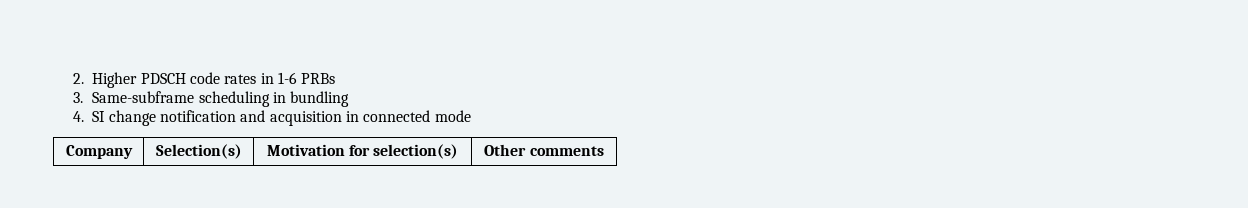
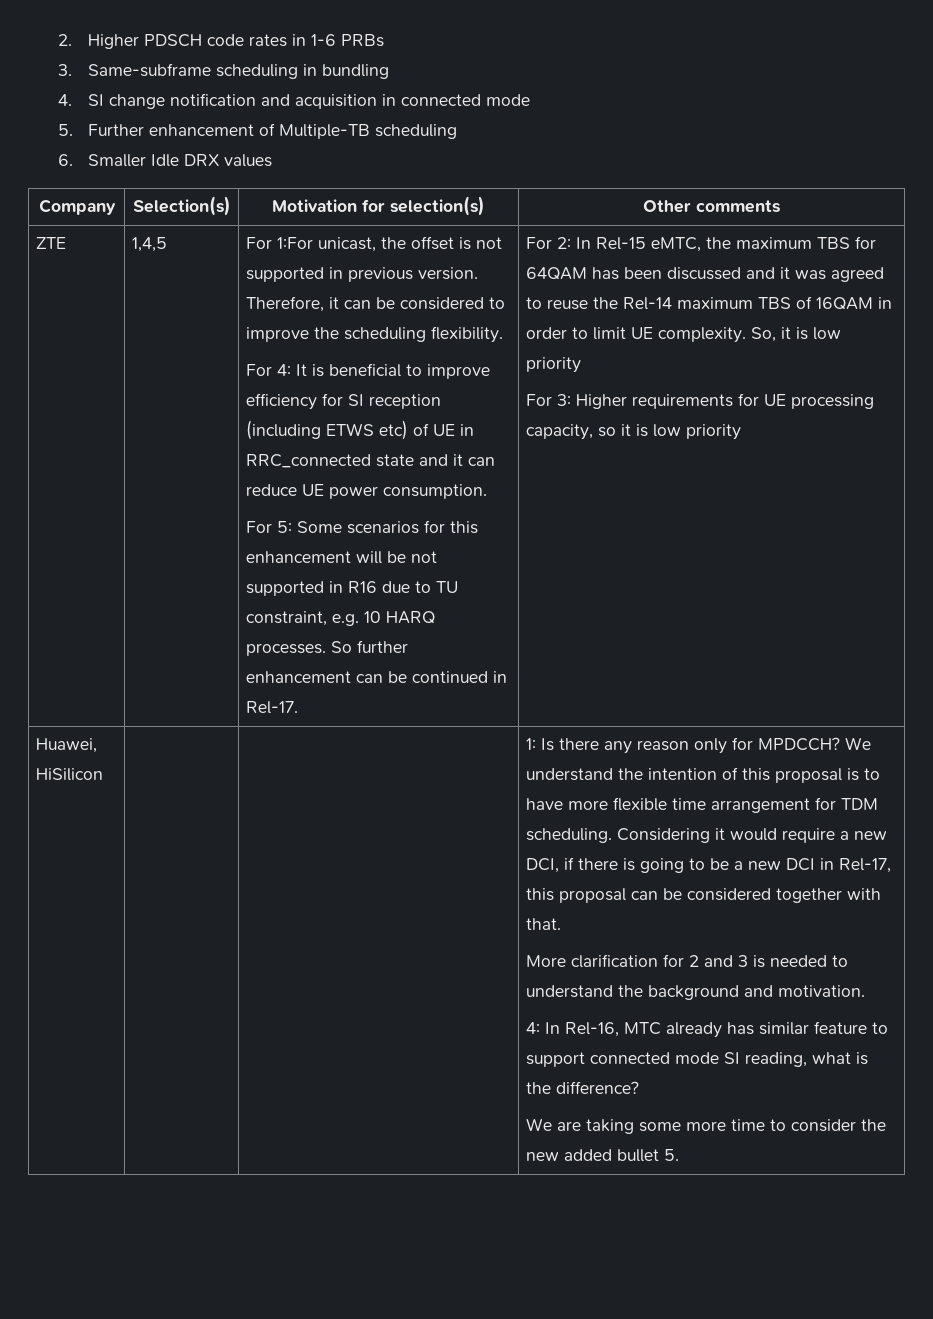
+ 5. Further enhancement of Multiple-TB scheduling
+ 6. Smaller Idle DRX values
+ ZTE | 1,4,5 | For 1:For unicast, the offset is not supported in previous version. Therefore, it can be considered to improve the scheduling flexibility.
+ For 4: It is beneficial to improve efficiency for SI reception (including ETWS etc) of UE in RRC_connected state and it can reduce UE power consumption.
+ For 5: Some scenarios for this enhancement will be not supported in R16 due to TU constraint, e.g. 10 HARQ processes. So further enhancement can be continued in Rel-17. | For 2: In Rel-15 eMTC, the maximum TBS for 64QAM has been discussed and it was agreed to reuse the Rel-14 maximum TBS of 16QAM in order to limit UE complexity. So, it is low priority
+ For 3: Higher requirements for UE processing capacity, so it is low priority
+ Huawei, HiSilicon | | | 1: Is there any reason only for MPDCCH? We understand the intention of this proposal is to have more flexible time arrangement for TDM scheduling. Considering it would require a new DCI, if there is going to be a new DCI in Rel-17, this proposal can be considered together with that.
+ More clarification for 2 and 3 is needed to understand the background and motivation.
+ 4: In Rel-16, MTC already has similar feature to support connected mode SI reading, what is the difference?
+ We are taking some more time to consider the new added bullet 5.

